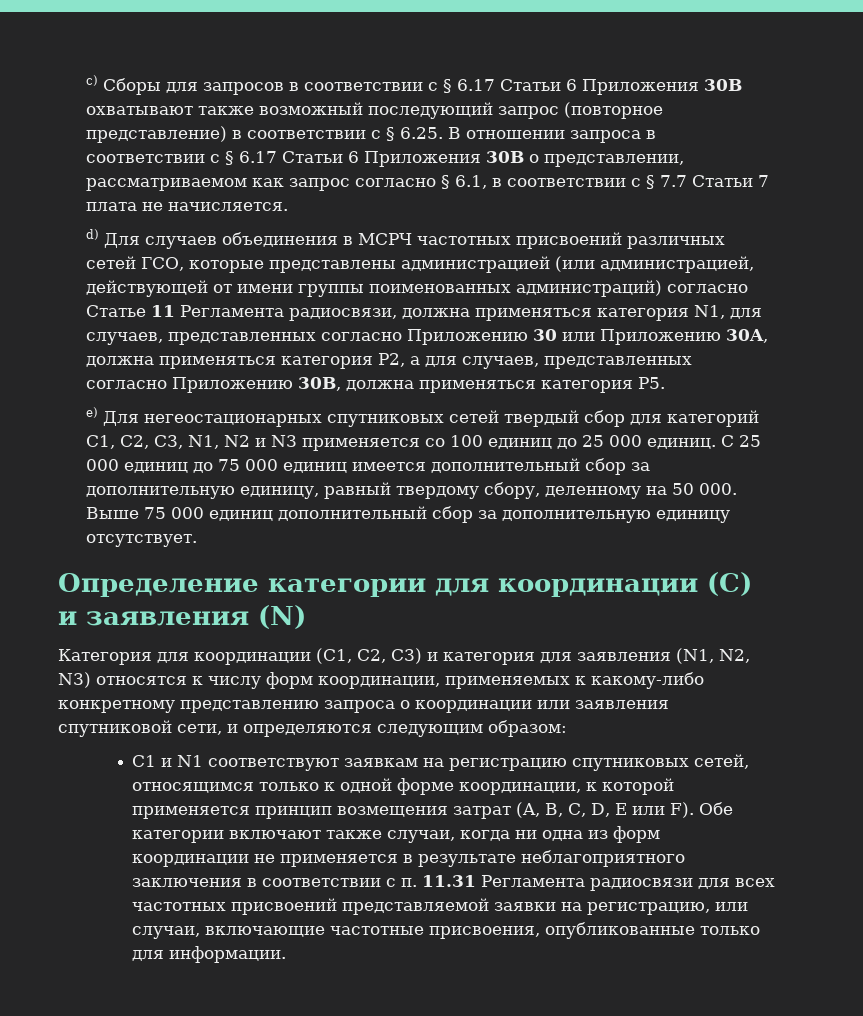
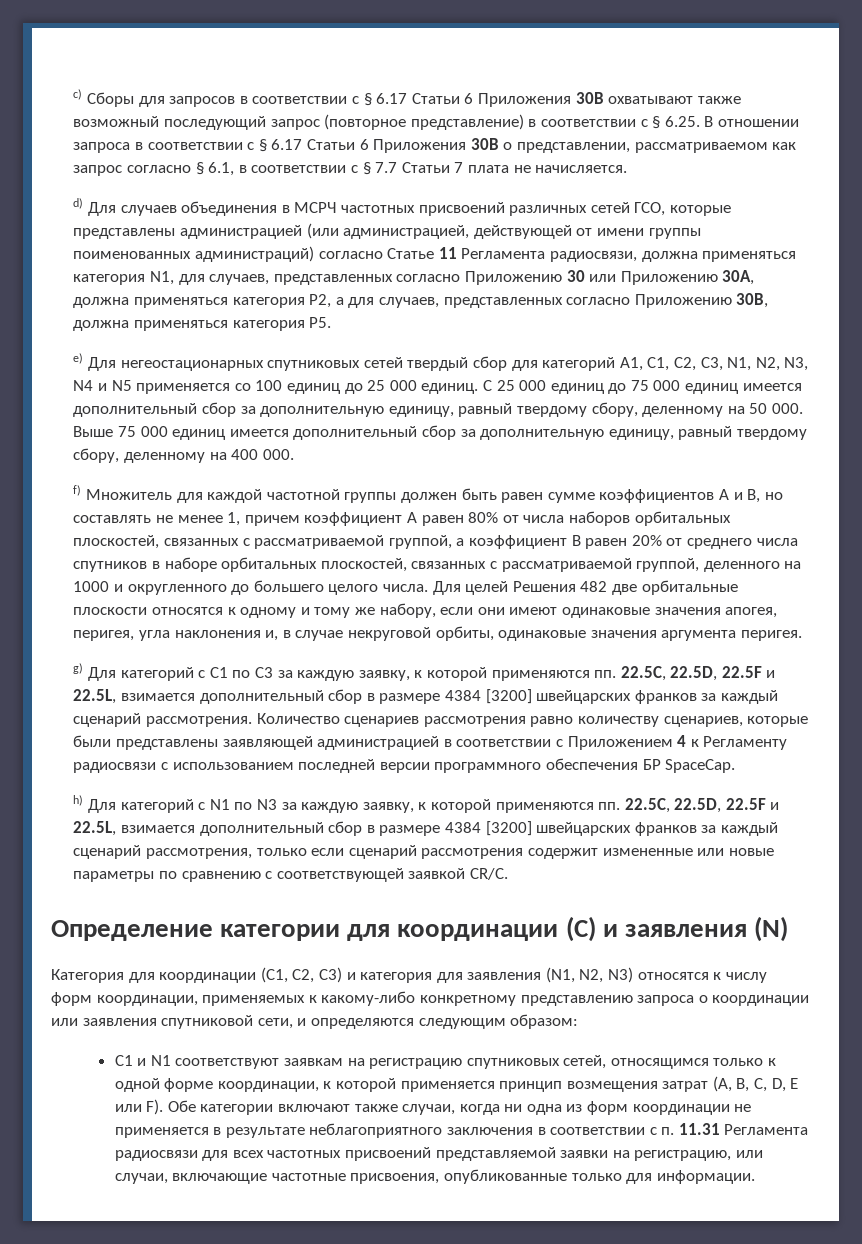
- e) Для негеостационарных спутниковых сетей твердый сбор для категорий C1, C2, C3, N1, N2 и N3 применяется со 100 единиц до 25 000 единиц.
+ e) Для негеостационарных спутниковых сетей твердый сбор для категорий A1, C1, C2, C3, N1, N2, N3, N4 и N5 применяется со 100 единиц до 25 000 единиц.
- С 25 000 единиц до 75 000 единиц имеется дополнительный сбор за дополнительную единицу, равный твердому сбору, деленному на 50 000. Выше 75 000 единиц дополнительный сбор за дополнительную единицу отсутствует.
+ С 25 000 единиц до 75 000 единиц имеется дополнительный сбор за дополнительную единицу, равный твердому сбору, деленному на 50 000. Выше 75 000 единиц имеется дополнительный сбор за дополнительную единицу, равный твердому сбору, деленному на 400 000.
+ f) Множитель для каждой частотной группы должен быть равен сумме коэффициентов A и B, но составлять не менее 1, причем коэффициент A равен 80% от числа наборов орбитальных плоскостей, связанных с рассматриваемой группой, а коэффициент B равен 20% от среднего числа спутников в наборе орбитальных плоскостей, связанных с рассматриваемой группой, деленного на 1000 и округленного до большего целого числа. Для целей Решения 482 две орбитальные плоскости относятся к одному и тому же набору, если они имеют одинаковые значения апогея, перигея, угла наклонения и, в случае некруговой орбиты, одинаковые значения аргумента перигея.
+ g) Для категорий с C1 по C3 за каждую заявку, к которой применяются пп. 22.5C, 22.5D, 22.5F и 22.5L, взимается дополнительный сбор в размере 4384 [3200] швейцарских франков за каждый сценарий рассмотрения. Количество сценариев рассмотрения равно количеству сценариев, которые были представлены заявляющей администрацией в соответствии с Приложением 4 к Регламенту радиосвязи с использованием последней версии программного обеспечения БР SpaceCap.
+ h) Для категорий с N1 по N3 за каждую заявку, к которой применяются пп. 22.5C, 22.5D, 22.5F и 22.5L, взимается дополнительный сбор в размере 4384 [3200] швейцарских франков за каждый сценарий рассмотрения, только если сценарий рассмотрения содержит измененные или новые параметры по сравнению с соответствующей заявкой CR/C.

